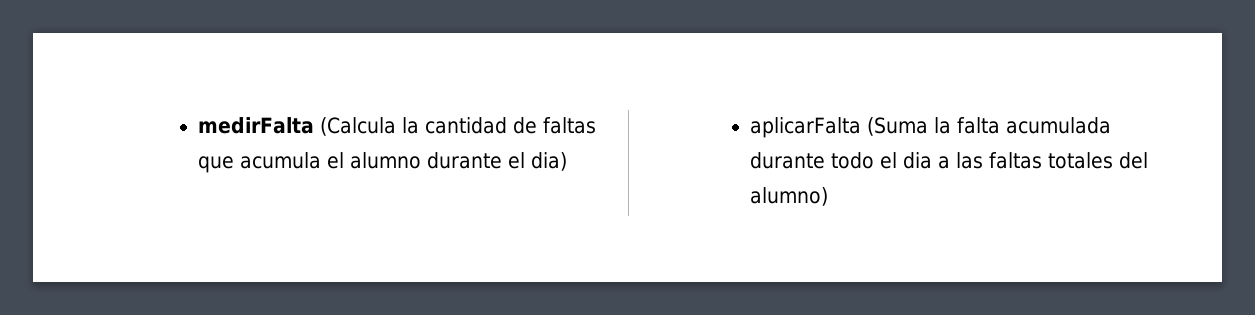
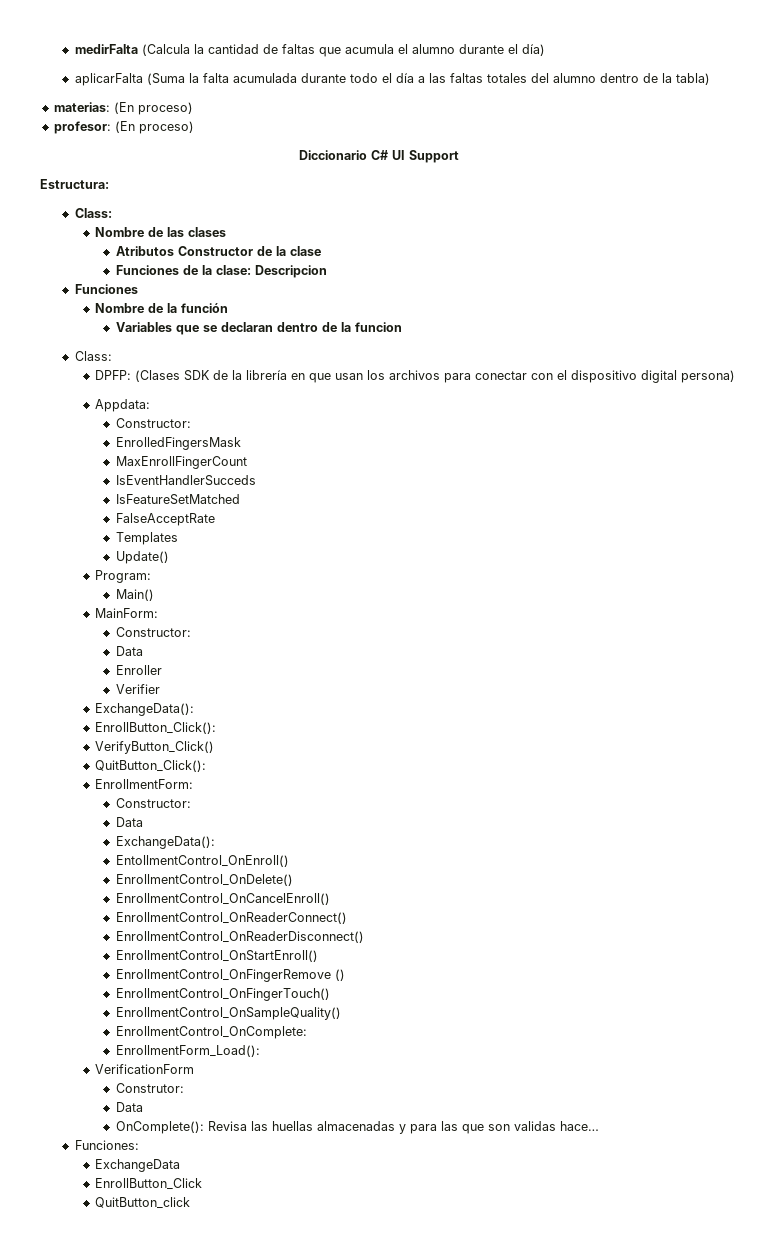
- medirFalta (Calcula la cantidad de faltas que acumula el alumno durante el dia)
+ medirFalta (Calcula la cantidad de faltas que acumula el alumno durante el día)
- aplicarFalta (Suma la falta acumulada durante todo el dia a las faltas totales del alumno)
+ aplicarFalta (Suma la falta acumulada durante todo el día a las faltas totales del alumno dentro de la tabla)
+ materias: (En proceso)
+ profesor: (En proceso)
+ Diccionario C# UI Support
+ Estructura:
+ Class:
+ Nombre de las clases
+ Atributos Constructor de la clase
+ Funciones de la clase: Descripcion
+ Funciones
+ Nombre de la función
+ Variables que se declaran dentro de la funcion
+ Class:
+ DPFP: (Clases SDK de la librería en que usan los archivos para conectar con el dispositivo digital persona)
+ Appdata:
+ Constructor:
+ EnrolledFingersMask
+ MaxEnrollFingerCount
+ IsEventHandlerSucceds
+ IsFeatureSetMatched
+ FalseAcceptRate
+ Templates
+ Update()
+ Program:
+ Main()
+ MainForm:
+ Constructor:
+ Data
+ Enroller
+ Verifier
+ ExchangeData():
+ EnrollButton_Click():
+ VerifyButton_Click()
+ QuitButton_Click():
+ EnrollmentForm:
+ Constructor:
+ Data
+ ExchangeData():
+ EntollmentControl_OnEnroll()
+ EnrollmentControl_OnDelete()
+ EnrollmentControl_OnCancelEnroll()
+ EnrollmentControl_OnReaderConnect()
+ EnrollmentControl_OnReaderDisconnect()
+ EnrollmentControl_OnStartEnroll()
+ EnrollmentControl_OnFingerRemove ()
+ EnrollmentControl_OnFingerTouch()
+ EnrollmentControl_OnSampleQuality()
+ EnrollmentControl_OnComplete:
+ EnrollmentForm_Load():
+ VerificationForm
+ Construtor:
+ Data
+ OnComplete(): Revisa las huellas almacenadas y para las que son validas hace…
+ Funciones:
+ ExchangeData
+ EnrollButton_Click
+ QuitButton_click

